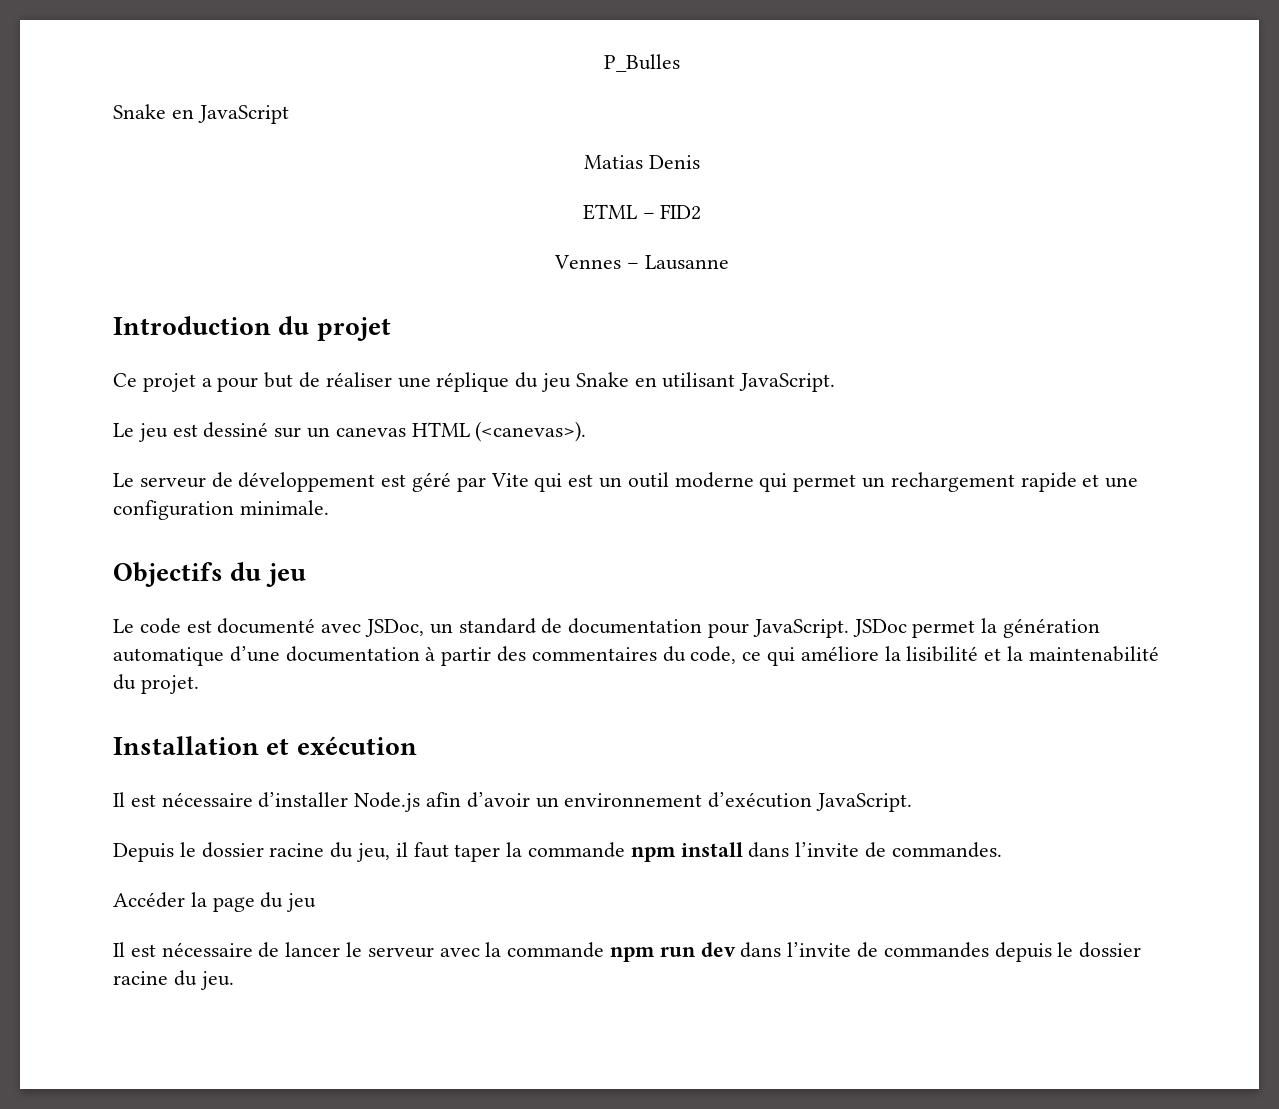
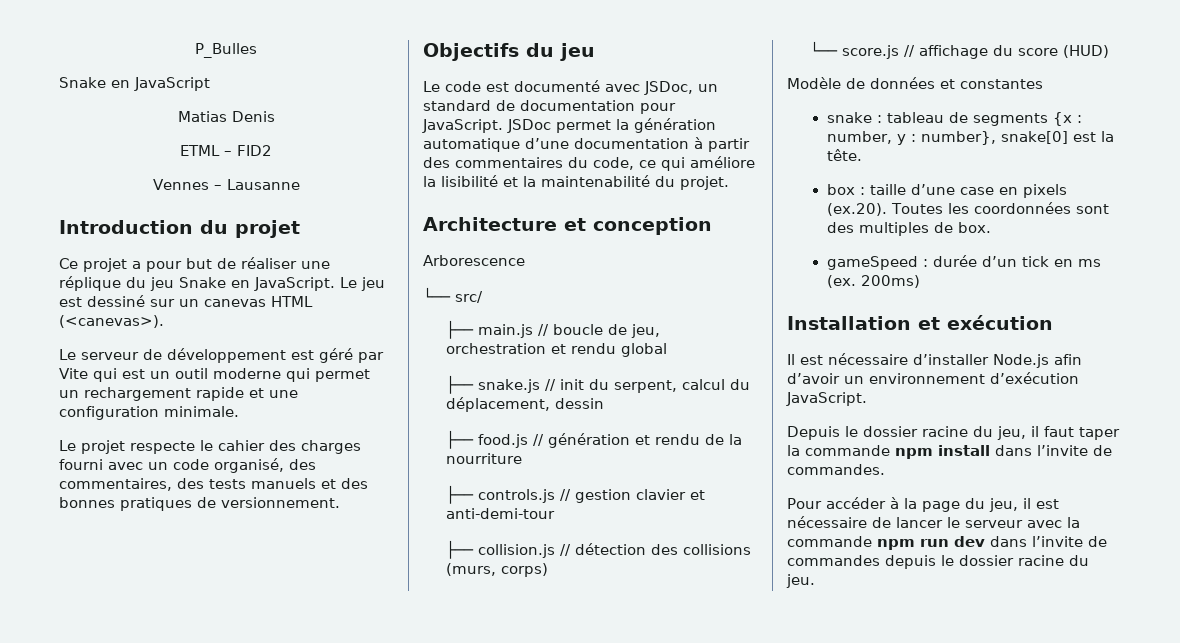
- Ce projet a pour but de réaliser une réplique du jeu Snake en utilisant JavaScript.
- Le jeu est dessiné sur un canevas HTML (<canevas>).
+ Ce projet a pour but de réaliser une réplique du jeu Snake en JavaScript. Le jeu est dessiné sur un canevas HTML (<canevas>).
+ Le projet respecte le cahier des charges fourni avec un code organisé, des commentaires, des tests manuels et des bonnes pratiques de versionnement.
+ Architecture et conception
+ Arborescence
+ └── src/
+ ├── main.js // boucle de jeu, orchestration et rendu global
+ ├── snake.js // init du serpent, calcul du déplacement, dessin
+ ├── food.js // génération et rendu de la nourriture
+ ├── controls.js // gestion clavier et anti-demi-tour
+ ├── collision.js // détection des collisions (murs, corps)
+ └── score.js // affichage du score (HUD)
+ Modèle de données et constantes
+ snake : tableau de segments {x : number, y : number}, snake[0] est la tête.
+ box : taille d’une case en pixels (ex.20). Toutes les coordonnées sont des multiples de box.
+ gameSpeed : durée d’un tick en ms (ex. 200ms)
- Accéder la page du jeu
- Il est nécessaire de lancer le serveur avec la commande npm run dev dans l’invite de commandes depuis le dossier racine du jeu.
+ Pour accéder à la page du jeu, il est nécessaire de lancer le serveur avec la commande npm run dev dans l’invite de commandes depuis le dossier racine du jeu.

